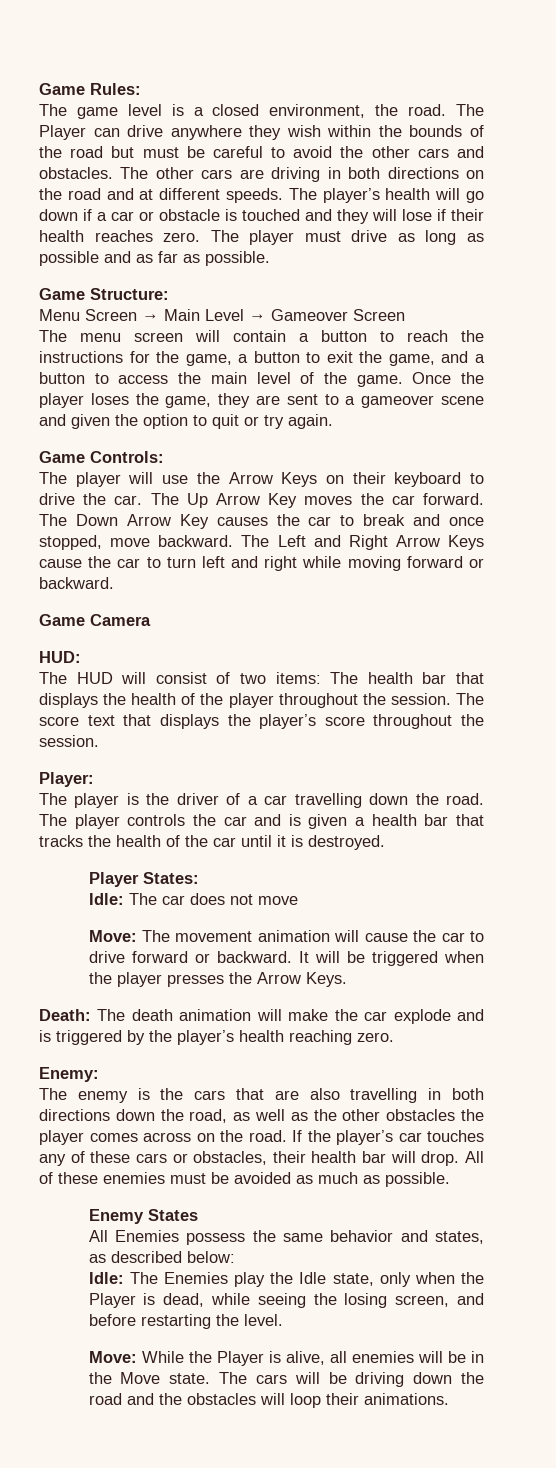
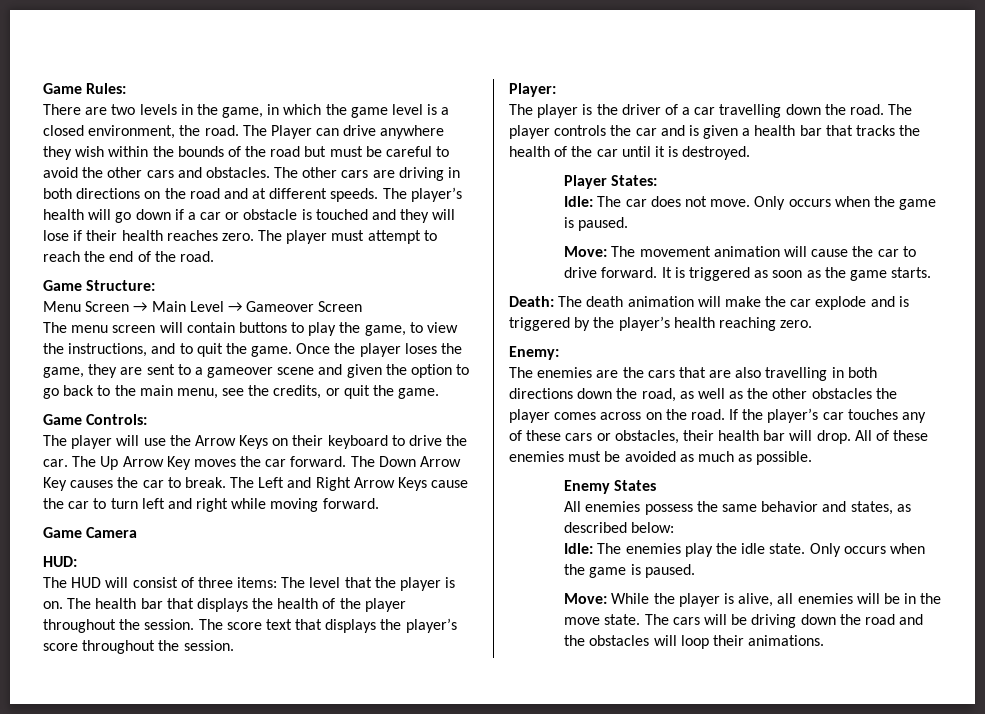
- The game level is a closed environment, the road.
+ There are two levels in the game, in which the game level is a closed environment, the road.
- The player must drive as long as possible and as far as possible.
+ The player must attempt to reach the end of the road.
- The menu screen will contain a button to reach the instructions for the game, a button to exit the game, and a button to access the main level of the game.
+ The menu screen will contain buttons to play the game, to view the instructions, and to quit the game.
- Once the player loses the game, they are sent to a gameover scene and given the option to quit or try again.
+ Once the player loses the game, they are sent to a gameover scene and given the option to go back to the main menu, see the credits, or quit the game.
- The Down Arrow Key causes the car to break and once stopped, move backward.
+ The Down Arrow Key causes the car to break.
- The Left and Right Arrow Keys cause the car to turn left and right while moving forward or backward.
+ The Left and Right Arrow Keys cause the car to turn left and right while moving forward.
- The HUD will consist of two items: The health bar that displays the health of the player throughout the session.
+ The HUD will consist of three items: The level that the player is on. The health bar that displays the health of the player throughout the session.
- Idle: The car does not move
+ Idle: The car does not move. Only occurs when the game is paused.
- Move: The movement animation will cause the car to drive forward or backward. It will be triggered when the player presses the Arrow Keys.
+ Move: The movement animation will cause the car to drive forward. It is triggered as soon as the game starts.
- The enemy is the cars that are also travelling in both directions down the road, as well as the other obstacles the player comes across on the road.
+ The enemies are the cars that are also travelling in both directions down the road, as well as the other obstacles the player comes across on the road.
- All Enemies possess the same behavior and states, as described below:
+ All enemies possess the same behavior and states, as described below:
- Idle: The Enemies play the Idle state, only when the Player is dead, while seeing the losing screen, and before restarting the level.
+ Idle: The enemies play the idle state. Only occurs when the game is paused.
- Move: While the Player is alive, all enemies will be in the Move state.
+ Move: While the player is alive, all enemies will be in the move state.

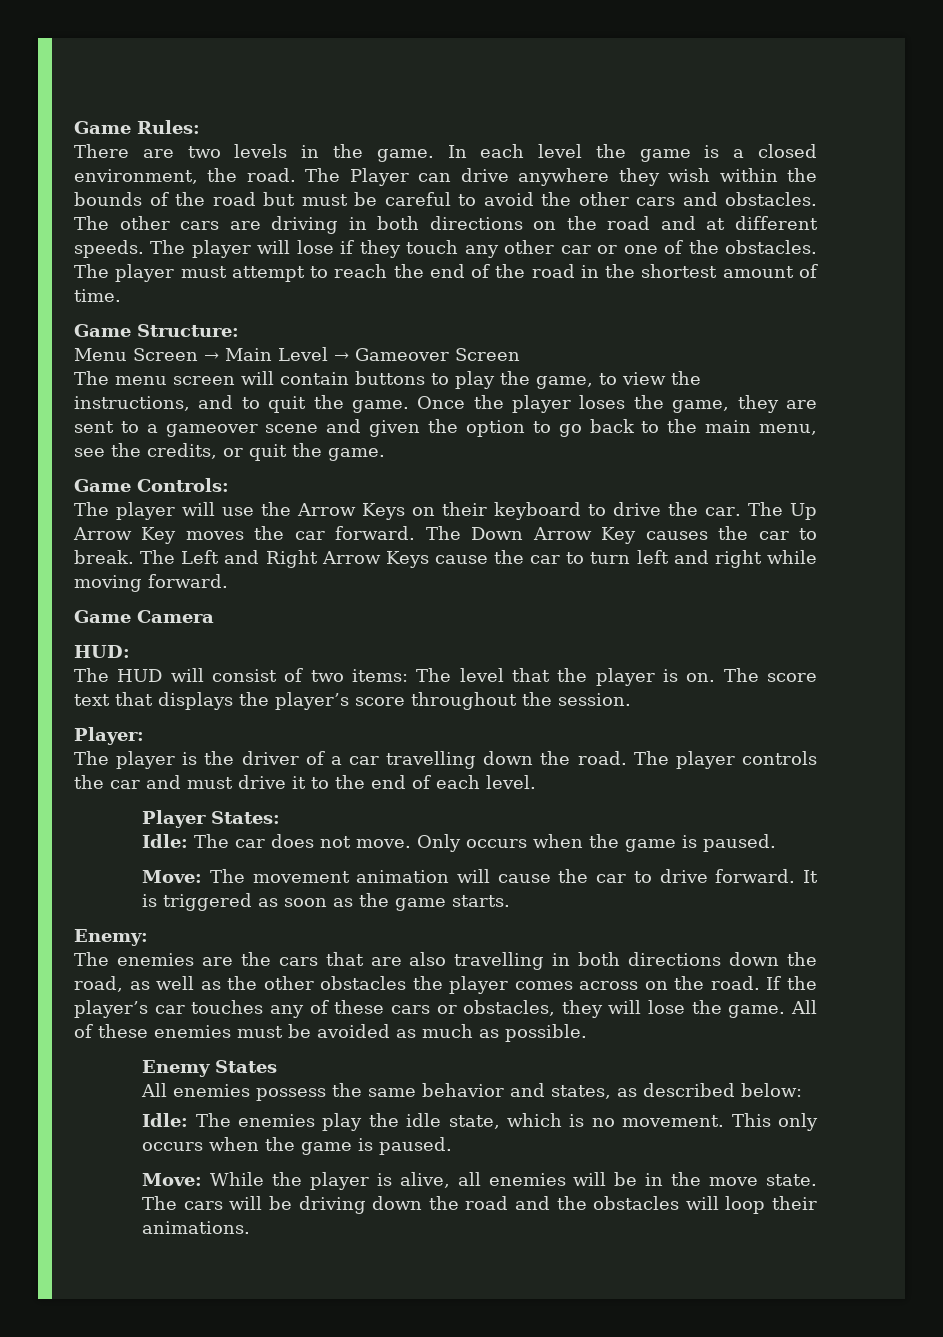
- There are two levels in the game, in which the game level is a closed environment, the road.
+ There are two levels in the game. In each level the game is a closed environment, the road.
- The player’s health will go down if a car or obstacle is touched and they will lose if their health reaches zero.
+ The player will lose if they touch any other car or one of the obstacles.
- The player must attempt to reach the end of the road.
+ The player must attempt to reach the end of the road in the shortest amount of time.
- The HUD will consist of three items: The level that the player is on.
+ The HUD will consist of two items: The level that the player is on.
- The health bar that displays the health of the player throughout the session. The score text that displays the player’s score throughout the session.
+ The score text that displays the player’s score throughout the session.
- The player controls the car and is given a health bar that tracks the health of the car until it is destroyed.
+ The player controls the car and must drive it to the end of each level.
- Death: The death animation will make the car explode and is triggered by the player’s health reaching zero.
- If the player’s car touches any of these cars or obstacles, their health bar will drop.
+ If the player’s car touches any of these cars or obstacles, they will lose the game.
- Idle: The enemies play the idle state. Only occurs when the game is paused.
+ Idle: The enemies play the idle state, which is no movement. This only occurs when the game is paused.

